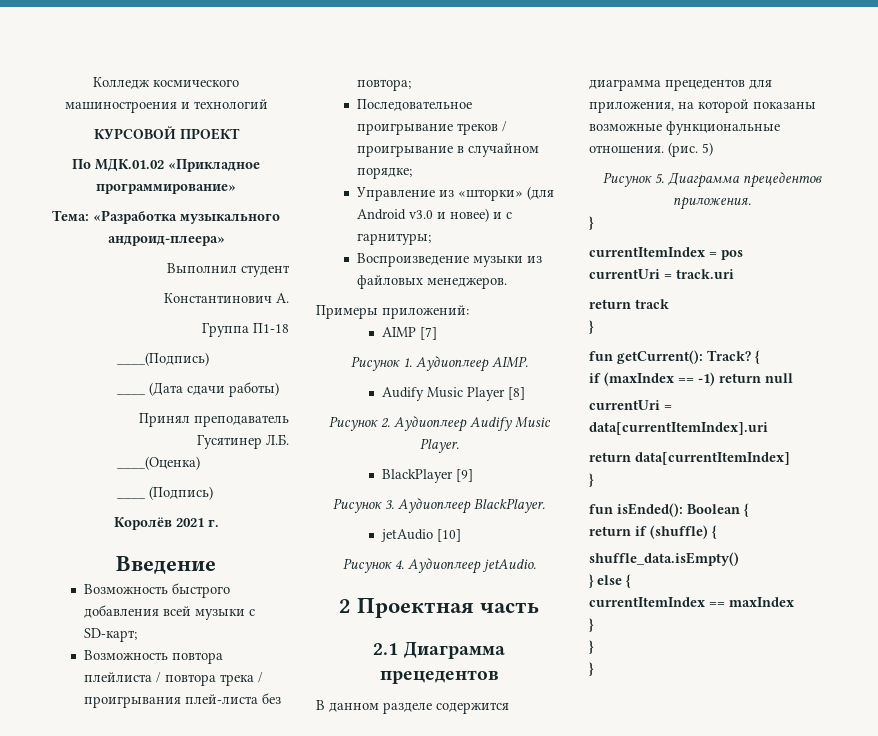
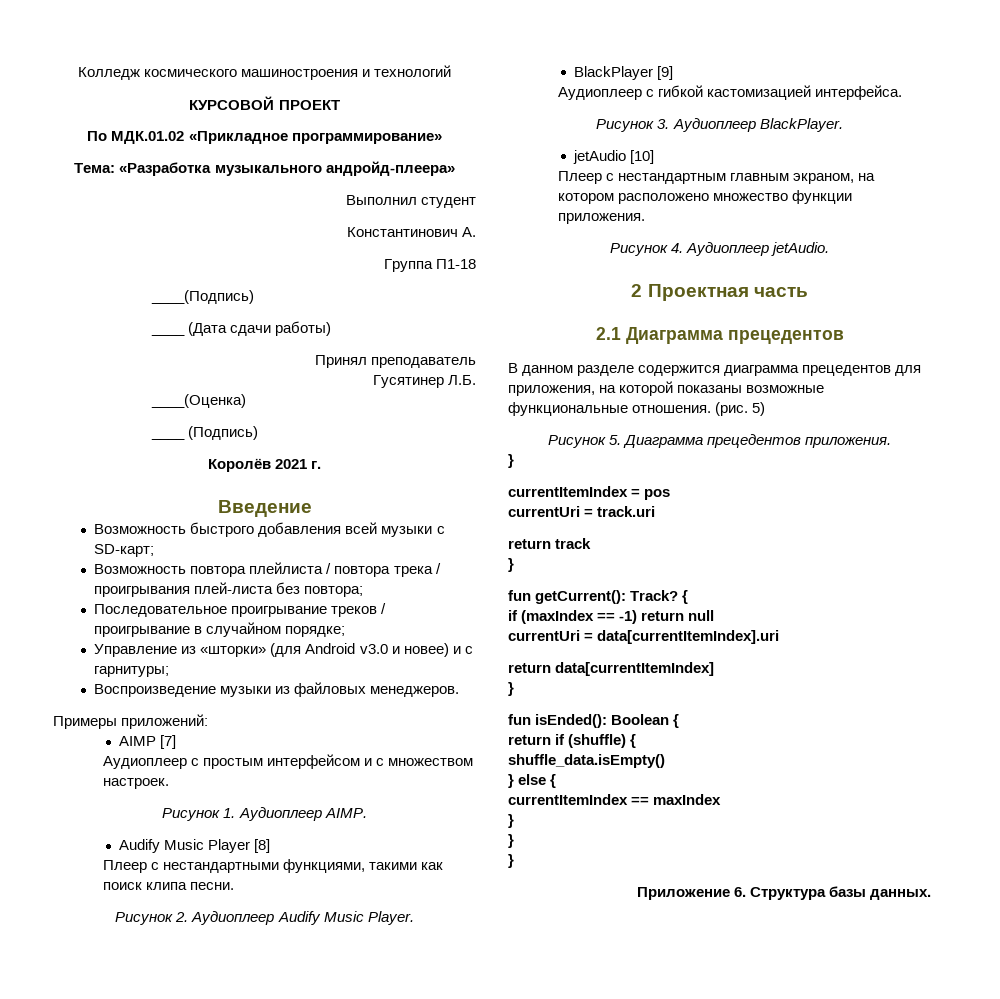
- Тема: «Разработка музыкального андроид-плеера»
+ Тема: «Разработка музыкального андройд-плеера»
+ Аудиоплеер с простым интерфейсом и с множеством настроек.
+ Плеер с нестандартными функциями, такими как поиск клипа песни.
+ Аудиоплеер с гибкой кастомизацией интерфейса.
+ Плеер с нестандартным главным экраном, на котором расположено множество функции приложения.
+ Приложение 6. Структура базы данных.

